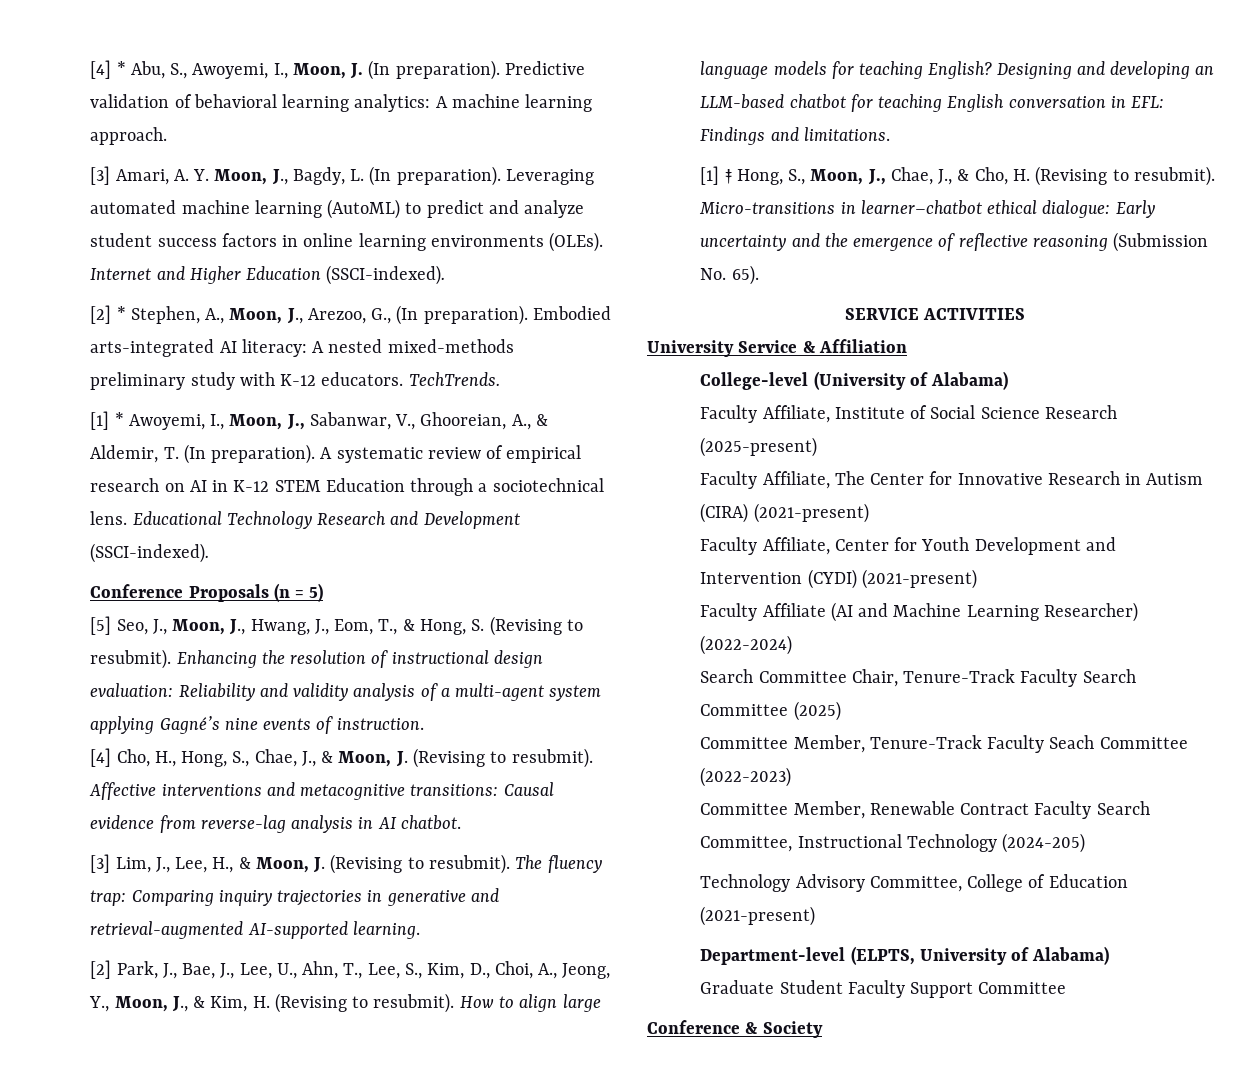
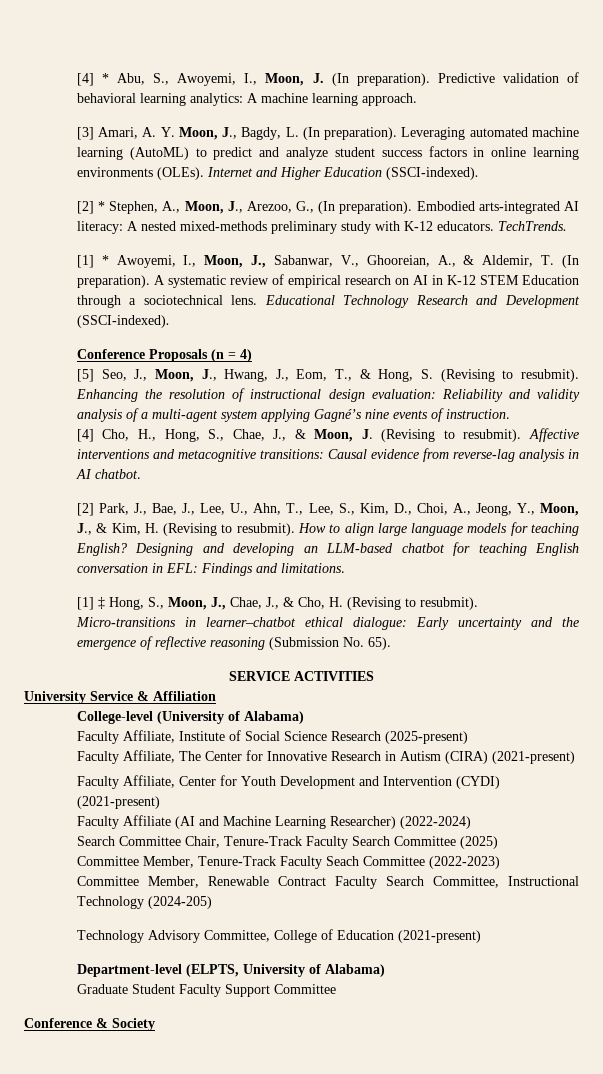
- Conference Proposals (n = 5)
+ Conference Proposals (n = 4)
- [3] Lim, J., Lee, H., & Moon, J. (Revising to resubmit). The fluency trap: Comparing inquiry trajectories in generative and retrieval-augmented AI-supported learning.

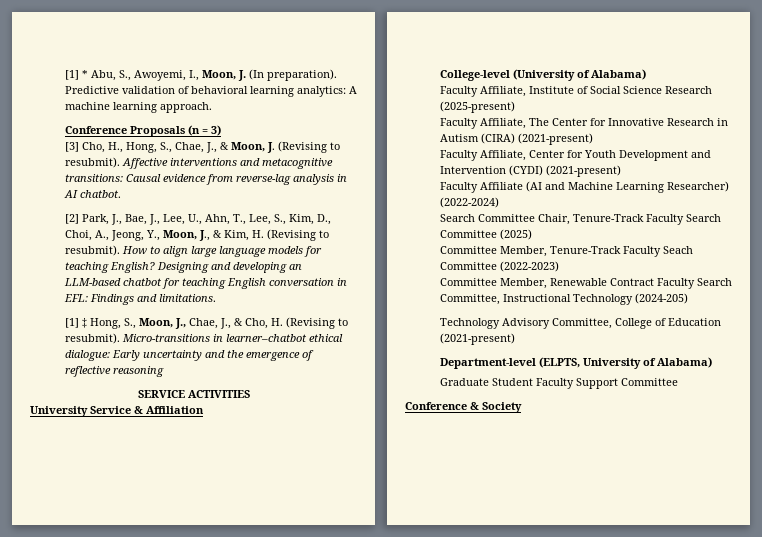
- [4] * Abu, S., Awoyemi, I., Moon, J. (In preparation).
+ [1] * Abu, S., Awoyemi, I., Moon, J. (In preparation).
- [3] Amari, A. Y. Moon, J., Bagdy, L. (In preparation). Leveraging automated machine learning (AutoML) to predict and analyze student success factors in online learning environments (OLEs). Internet and Higher Education (SSCI-indexed).
- [2] * Stephen, A., Moon, J., Arezoo, G., (In preparation). Embodied arts-integrated AI literacy: A nested mixed-methods preliminary study with K-12 educators. TechTrends.
- [1] * Awoyemi, I., Moon, J., Sabanwar, V., Ghooreian, A., & Aldemir, T. (In preparation). A systematic review of empirical research on AI in K-12 STEM Education through a sociotechnical lens. Educational Technology Research and Development (SSCI-indexed).
- Conference Proposals (n = 4)
- [5] Seo, J., Moon, J., Hwang, J., Eom, T., & Hong, S. (Revising to resubmit). Enhancing the resolution of instructional design evaluation: Reliability and validity analysis of a multi-agent system applying Gagné’s nine events of instruction.
- [4] Cho, H., Hong, S., Chae, J., & Moon, J. (Revising to resubmit).
+ Conference Proposals (n = 3)
+ [3] Cho, H., Hong, S., Chae, J., & Moon, J. (Revising to resubmit).
- Micro-transitions in learner–chatbot ethical dialogue: Early uncertainty and the emergence of reflective reasoning (Submission No. 65).
+ Micro-transitions in learner–chatbot ethical dialogue: Early uncertainty and the emergence of reflective reasoning

